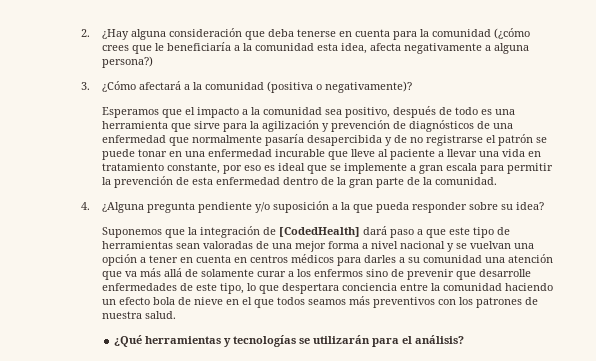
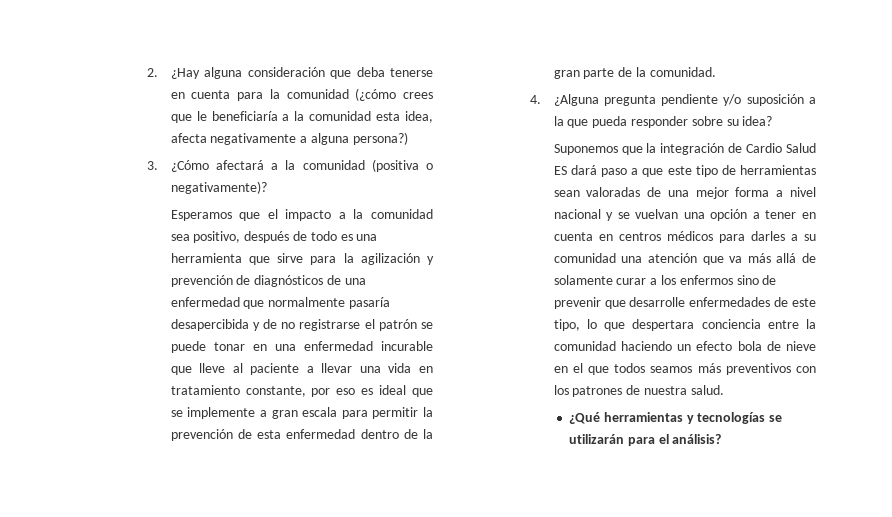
- Suponemos que la integración de [CodedHealth] dará paso a que este tipo de herramientas sean valoradas de una mejor forma a nivel nacional y se vuelvan una opción a tener en cuenta en centros médicos para darles a su comunidad una atención que va más allá de solamente curar a los enfermos sino de prevenir que desarrolle enfermedades de este tipo, lo que despertara conciencia entre la comunidad haciendo un efecto bola de nieve en el que todos seamos más preventivos con los patrones de nuestra salud.
+ Suponemos que la integración de Cardio Salud ES dará paso a que este tipo de herramientas sean valoradas de una mejor forma a nivel nacional y se vuelvan una opción a tener en cuenta en centros médicos para darles a su comunidad una atención que va más allá de solamente curar a los enfermos sino de prevenir que desarrolle enfermedades de este tipo, lo que despertara conciencia entre la comunidad haciendo un efecto bola de nieve en el que todos seamos más preventivos con los patrones de nuestra salud.

